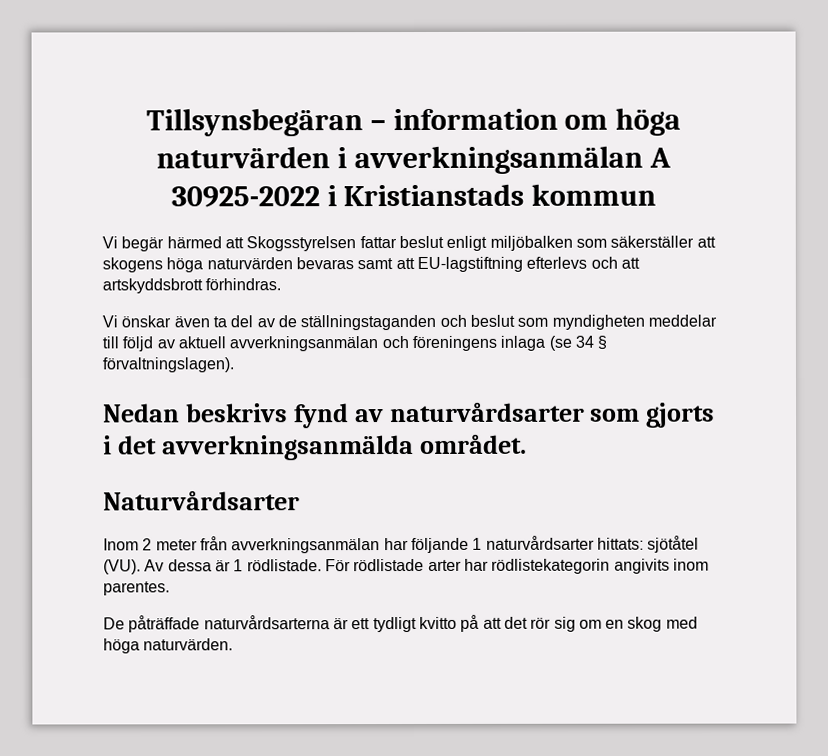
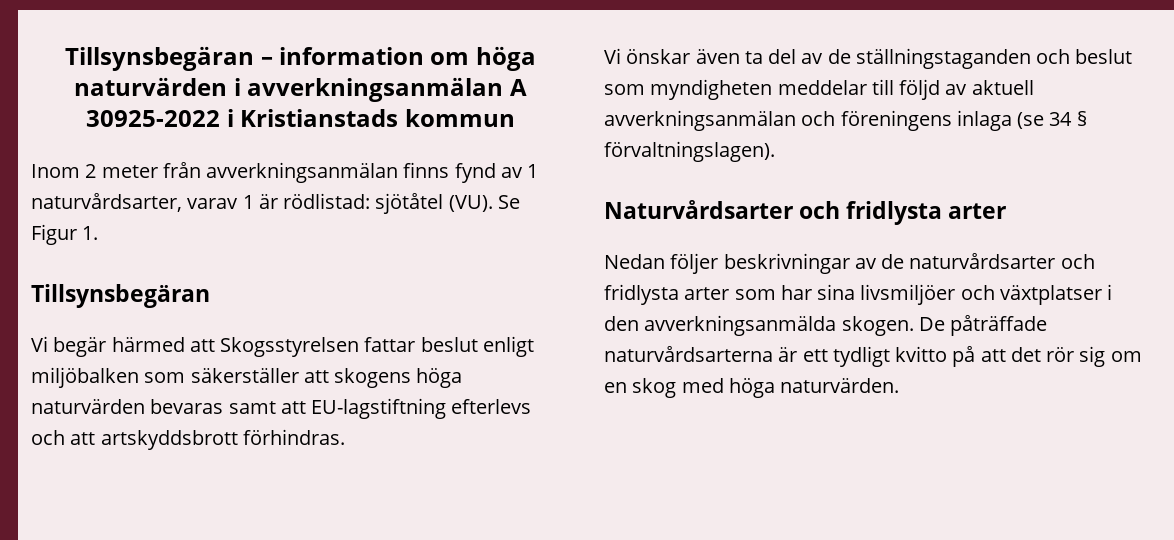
+ Inom 2 meter från avverkningsanmälan finns fynd av 1 naturvårdsarter, varav 1 är rödlistad: sjötåtel (VU). Se Figur 1.
+ Tillsynsbegäran
- Nedan beskrivs fynd av naturvårdsarter som gjorts i det avverkningsanmälda området.
- Naturvårdsarter
- Inom 2 meter från avverkningsanmälan har följande 1 naturvårdsarter hittats: sjötåtel (VU). Av dessa är 1 rödlistade. För rödlistade arter har rödlistekategorin angivits inom parentes.
- De påträffade naturvårdsarterna är ett tydligt kvitto på att det rör sig om en skog med höga naturvärden.
+ Naturvårdsarter och fridlysta arter
+ Nedan följer beskrivningar av de naturvårdsarter och fridlysta arter som har sina livsmiljöer och växtplatser i den avverkningsanmälda skogen. De påträffade naturvårdsarterna är ett tydligt kvitto på att det rör sig om en skog med höga naturvärden.

